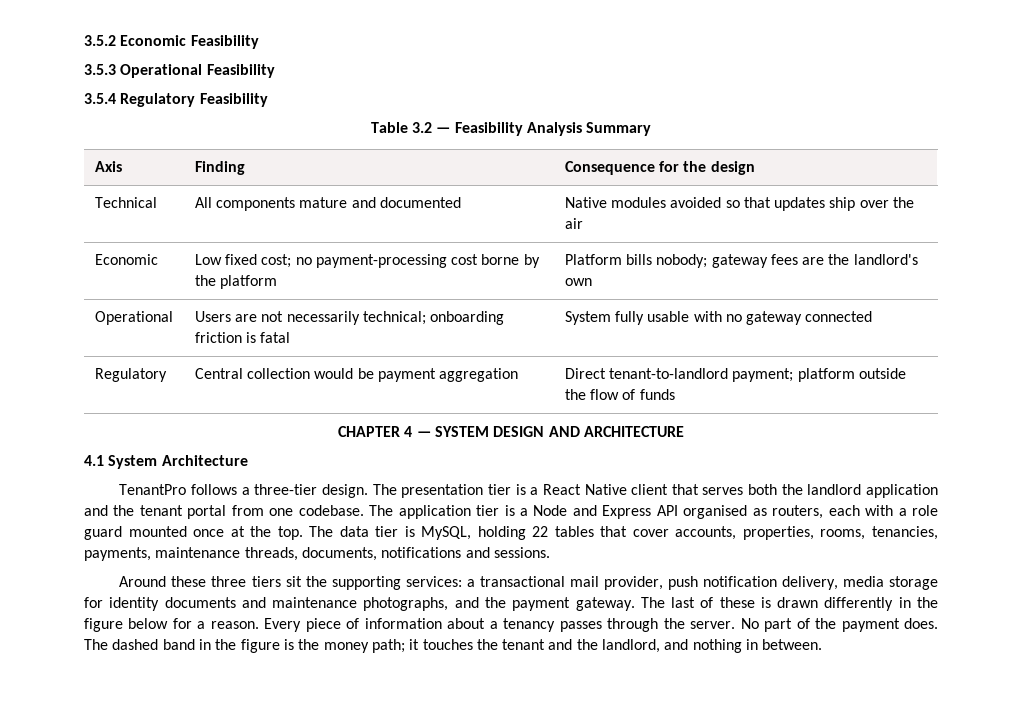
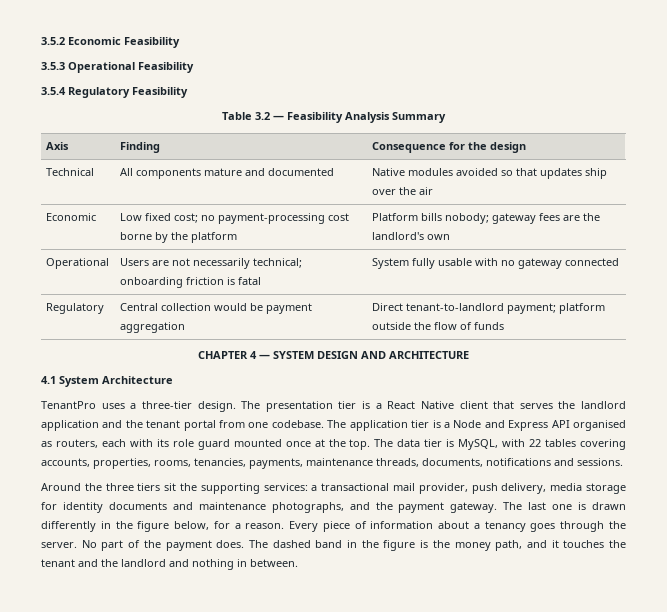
- TenantPro follows a three-tier design.
+ TenantPro uses a three-tier design.
- The presentation tier is a React Native client that serves both the landlord application and the tenant portal from one codebase.
+ The presentation tier is a React Native client that serves the landlord application and the tenant portal from one codebase.
- The application tier is a Node and Express API organised as routers, each with a role guard mounted once at the top.
+ The application tier is a Node and Express API organised as routers, each with its role guard mounted once at the top.
- The data tier is MySQL, holding 22 tables that cover accounts, properties, rooms, tenancies, payments, maintenance threads, documents, notifications and sessions.
+ The data tier is MySQL, with 22 tables covering accounts, properties, rooms, tenancies, payments, maintenance threads, documents, notifications and sessions.
- Around these three tiers sit the supporting services: a transactional mail provider, push notification delivery, media storage for identity documents and maintenance photographs, and the payment gateway.
+ Around the three tiers sit the supporting services: a transactional mail provider, push delivery, media storage for identity documents and maintenance photographs, and the payment gateway.
- The last of these is drawn differently in the figure below for a reason.
+ The last one is drawn differently in the figure below, for a reason.
- Every piece of information about a tenancy passes through the server.
+ Every piece of information about a tenancy goes through the server.
- The dashed band in the figure is the money path; it touches the tenant and the landlord, and nothing in between.
+ The dashed band in the figure is the money path, and it touches the tenant and the landlord and nothing in between.

